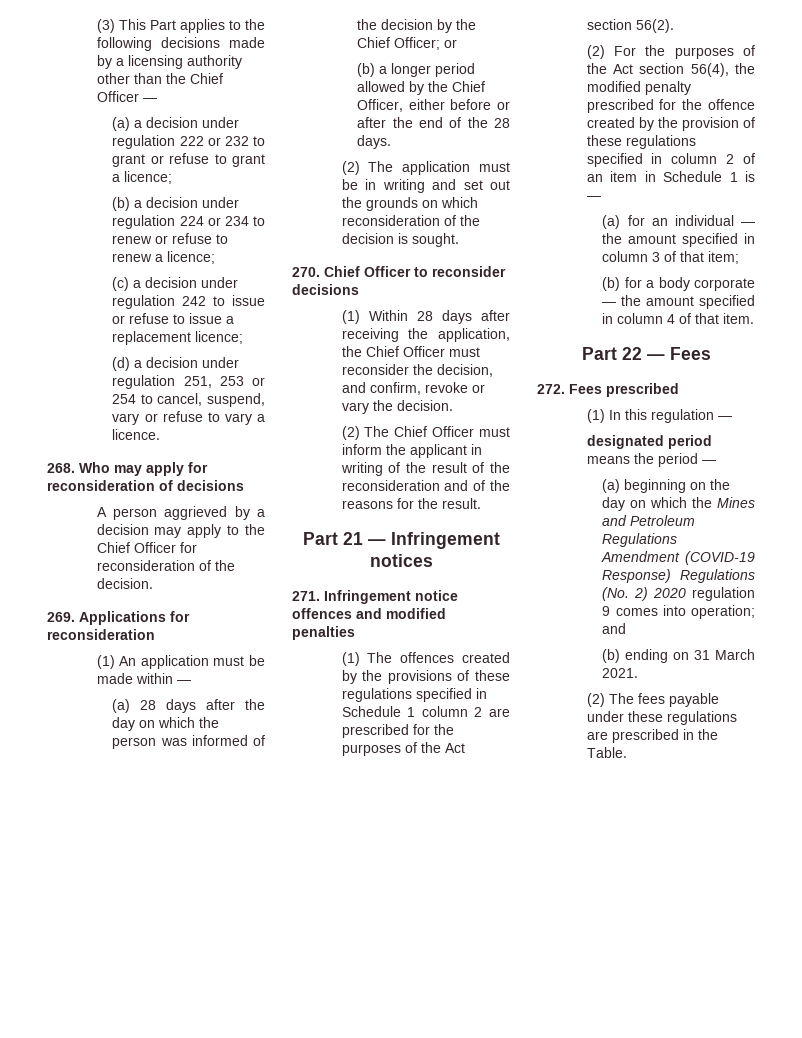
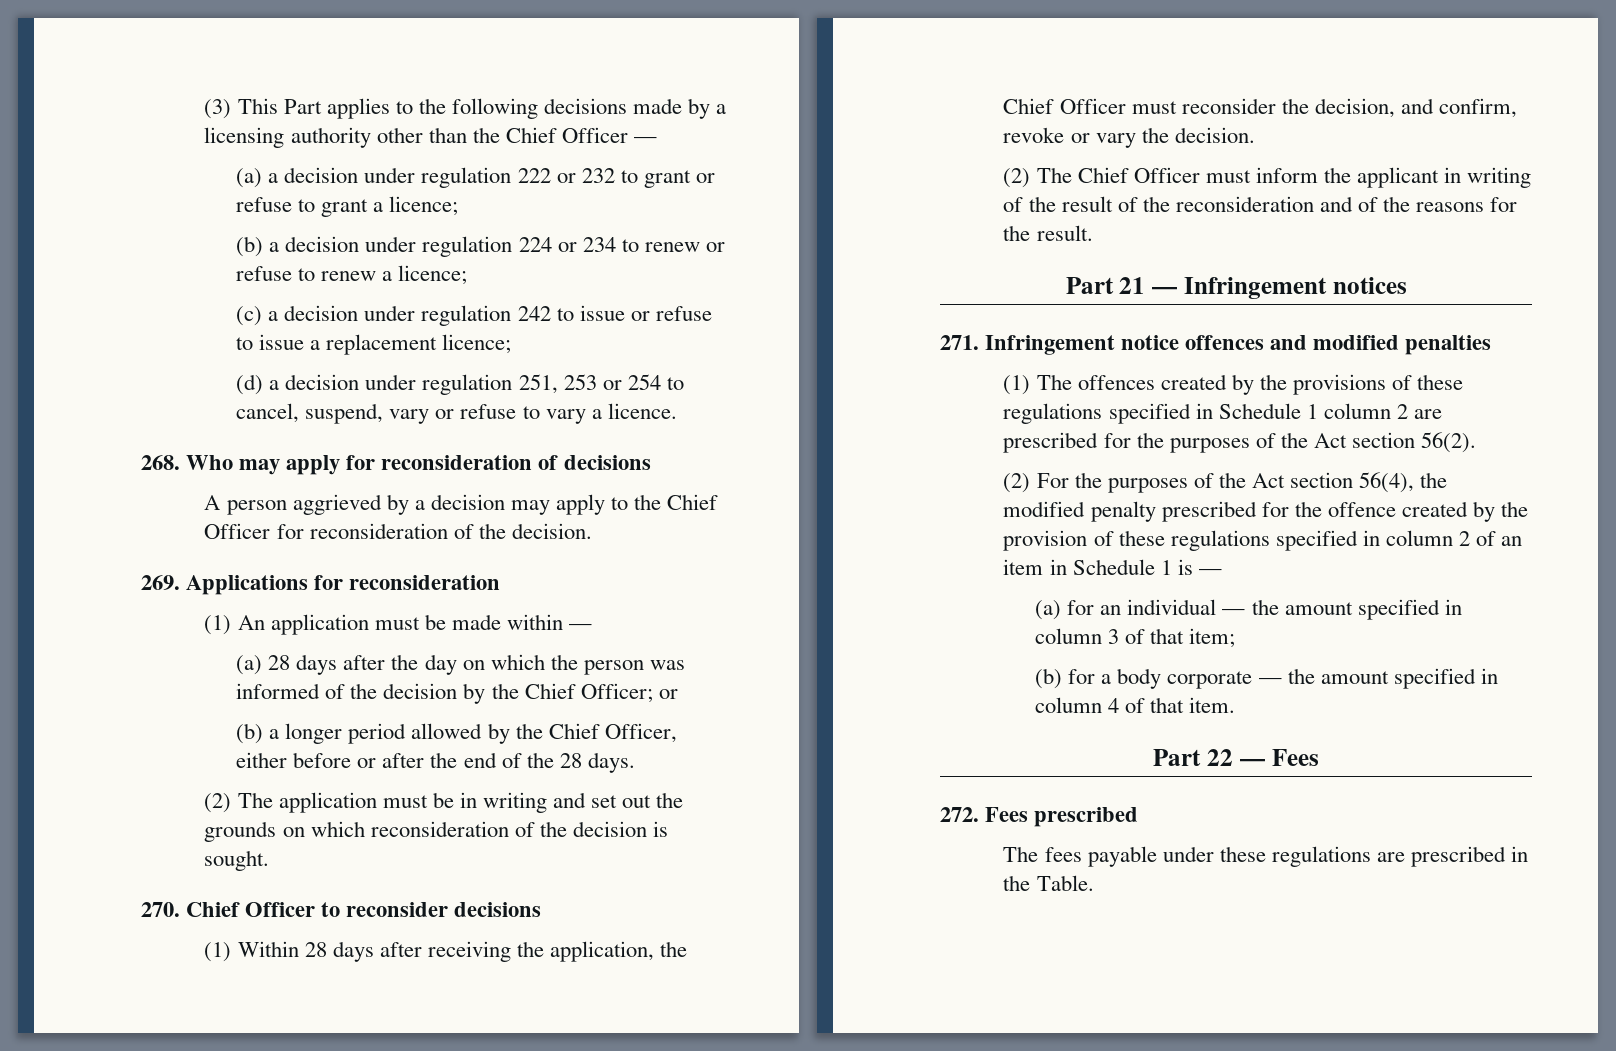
- (1) In this regulation —
- designated period means the period —
- (a) beginning on the day on which the Mines and Petroleum Regulations Amendment (COVID-19 Response) Regulations (No. 2) 2020 regulation 9 comes into operation; and
- (b) ending on 31 March 2021.
- (2) The fees payable under these regulations are prescribed in the Table.
+ The fees payable under these regulations are prescribed in the Table.

